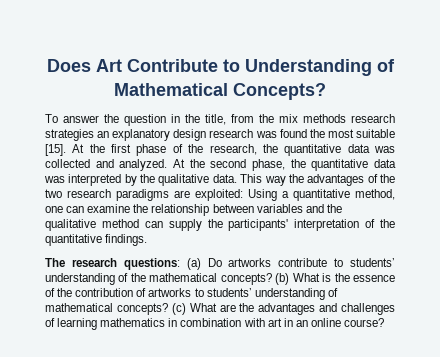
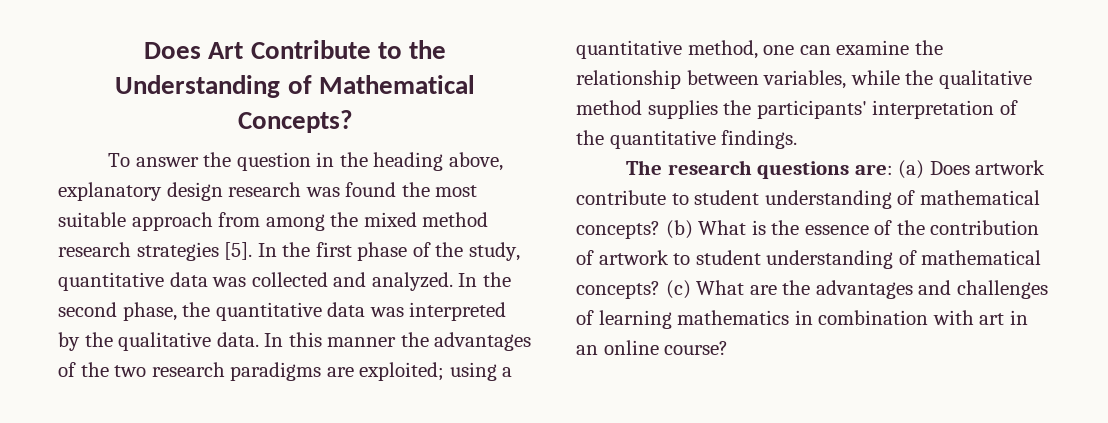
- Does Art Contribute to Understanding of Mathematical Concepts?
+ Does Art Contribute to the Understanding of Mathematical Concepts?
- To answer the question in the title, from the mix methods research strategies an explanatory design research was found the most suitable [15]. At the first phase of the research, the quantitative data was collected and analyzed.
+ To answer the question in the heading above, explanatory design research was found the most suitable approach from among the mixed method research strategies [5]. In the first phase of the study, quantitative data was collected and analyzed.
- At the second phase, the quantitative data was interpreted by the qualitative data.
+ In the second phase, the quantitative data was interpreted by the qualitative data.
- This way the advantages of the two research paradigms are exploited: Using a quantitative method, one can examine the relationship between variables and the qualitative method can supply the participants' interpretation of the quantitative findings.
+ In this manner the advantages of the two research paradigms are exploited; using a quantitative method, one can examine the relationship between variables, while the qualitative method supplies the participants' interpretation of the quantitative findings.
- The research questions: (a) Do artworks contribute to students’ understanding of the mathematical concepts?
+ The research questions are: (a) Does artwork contribute to student understanding of mathematical concepts?
- (b) What is the essence of the contribution of artworks to students’ understanding of mathematical concepts?
+ (b) What is the essence of the contribution of artwork to student understanding of mathematical concepts?

